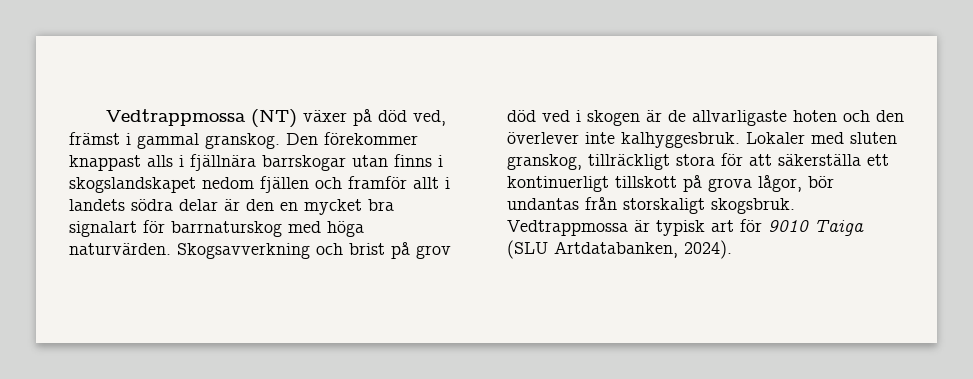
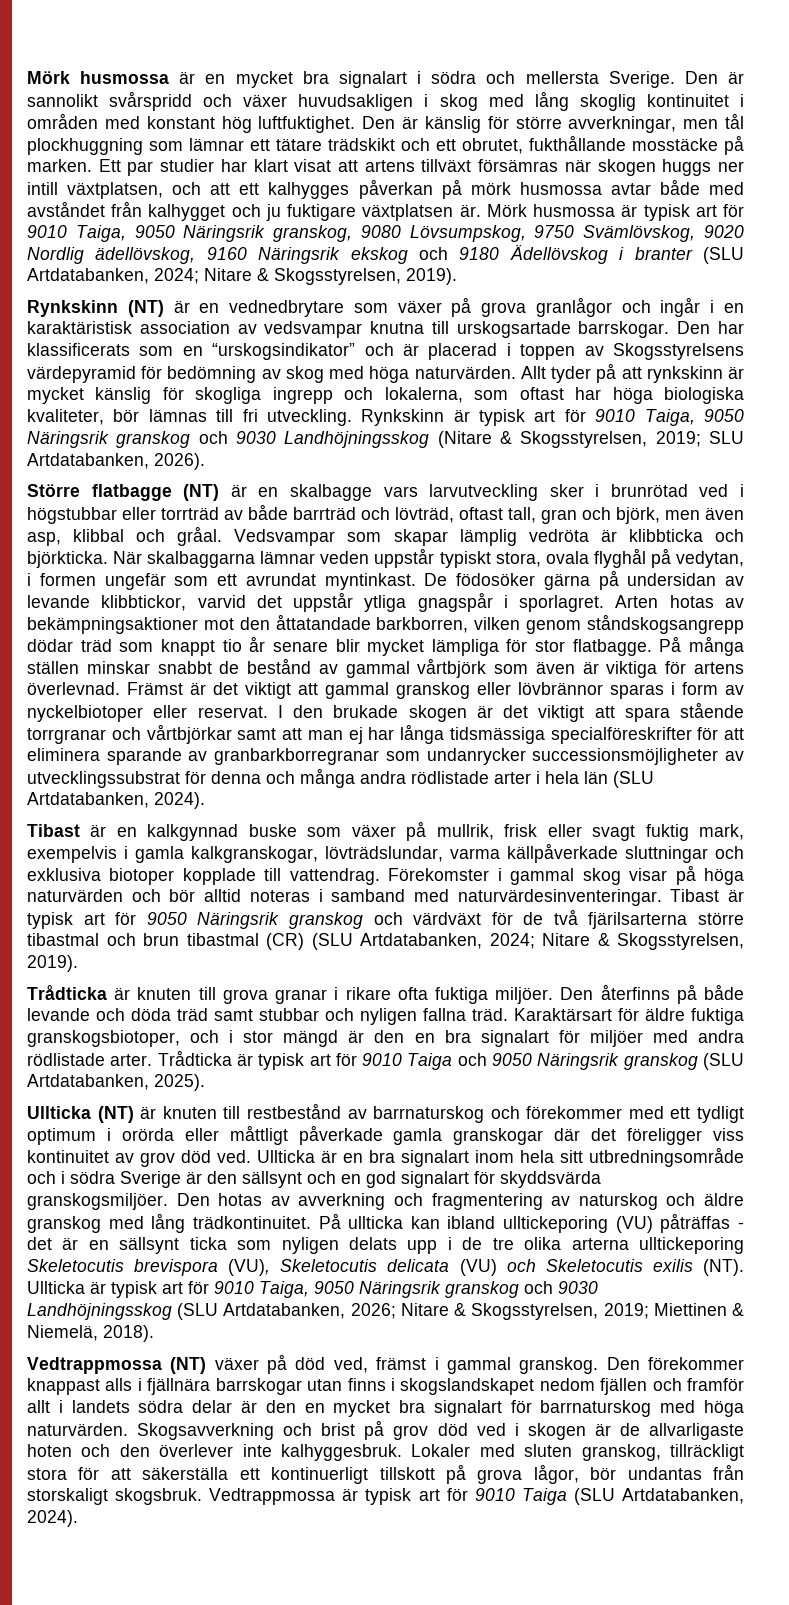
+ Mörk husmossa är en mycket bra signalart i södra och mellersta Sverige. Den är sannolikt svårspridd och växer huvudsakligen i skog med lång skoglig kontinuitet i områden med konstant hög luftfuktighet. Den är känslig för större avverkningar, men tål plockhuggning som lämnar ett tätare trädskikt och ett obrutet, fukthållande mosstäcke på marken. Ett par studier har klart visat att artens tillväxt försämras när skogen huggs ner intill växtplatsen, och att ett kalhygges påverkan på mörk husmossa avtar både med avståndet från kalhygget och ju fuktigare växtplatsen är. Mörk husmossa är typisk art för 9010 Taiga, 9050 Näringsrik granskog, 9080 Lövsumpskog, 9750 Svämlövskog, 9020 Nordlig ädellövskog, 9160 Näringsrik ekskog och 9180 Ädellövskog i branter (SLU Artdatabanken, 2024; Nitare & Skogsstyrelsen, 2019).
+ Rynkskinn (NT) är en vednedbrytare som växer på grova granlågor och ingår i en karaktäristisk association av vedsvampar knutna till urskogsartade barrskogar. Den har klassificerats som en “urskogsindikator” och är placerad i toppen av Skogsstyrelsens värdepyramid för bedömning av skog med höga naturvärden. Allt tyder på att rynkskinn är mycket känslig för skogliga ingrepp och lokalerna, som oftast har höga biologiska kvaliteter, bör lämnas till fri utveckling. Rynkskinn är typisk art för 9010 Taiga, 9050 Näringsrik granskog och 9030 Landhöjningsskog (Nitare & Skogsstyrelsen, 2019; SLU Artdatabanken, 2026).
+ Större flatbagge (NT) är en skalbagge vars larvutveckling sker i brunrötad ved i högstubbar eller torrträd av både barrträd och lövträd, oftast tall, gran och björk, men även asp, klibbal och gråal. Vedsvampar som skapar lämplig vedröta är klibbticka och björkticka. När skalbaggarna lämnar veden uppstår typiskt stora, ovala flyghål på vedytan, i formen ungefär som ett avrundat myntinkast. De födosöker gärna på undersidan av levande klibbtickor, varvid det uppstår ytliga gnagspår i sporlagret. Arten hotas av bekämpningsaktioner mot den åttatandade barkborren, vilken genom ståndskogsangrepp dödar träd som knappt tio år senare blir mycket lämpliga för stor flatbagge. På många ställen minskar snabbt de bestånd av gammal vårtbjörk som även är viktiga för artens överlevnad. Främst är det viktigt att gammal granskog eller lövbrännor sparas i form av nyckelbiotoper eller reservat. I den brukade skogen är det viktigt att spara stående torrgranar och vårtbjörkar samt att man ej har långa tidsmässiga specialföreskrifter för att eliminera sparande av granbarkborregranar som undanrycker successionsmöjligheter av utvecklingssubstrat för denna och många andra rödlistade arter i hela län (SLU Artdatabanken, 2024).
+ Tibast är en kalkgynnad buske som växer på mullrik, frisk eller svagt fuktig mark, exempelvis i gamla kalkgranskogar, lövträdslundar, varma källpåverkade sluttningar och exklusiva biotoper kopplade till vattendrag. Förekomster i gammal skog visar på höga naturvärden och bör alltid noteras i samband med naturvärdesinventeringar. Tibast är typisk art för 9050 Näringsrik granskog och värdväxt för de två fjärilsarterna större tibastmal och brun tibastmal (CR) (SLU Artdatabanken, 2024; Nitare & Skogsstyrelsen, 2019).
+ Trådticka är knuten till grova granar i rikare ofta fuktiga miljöer. Den återfinns på både levande och döda träd samt stubbar och nyligen fallna träd. Karaktärsart för äldre fuktiga granskogsbiotoper, och i stor mängd är den en bra signalart för miljöer med andra rödlistade arter. Trådticka är typisk art för 9010 Taiga och 9050 Näringsrik granskog (SLU Artdatabanken, 2025).
+ Ullticka (NT) är knuten till restbestånd av barrnaturskog och förekommer med ett tydligt optimum i orörda eller måttligt påverkade gamla granskogar där det föreligger viss kontinuitet av grov död ved. Ullticka är en bra signalart inom hela sitt utbredningsområde och i södra Sverige är den sällsynt och en god signalart för skyddsvärda granskogsmiljöer. Den hotas av avverkning och fragmentering av naturskog och äldre granskog med lång trädkontinuitet. På ullticka kan ibland ulltickeporing (VU) påträffas - det är en sällsynt ticka som nyligen delats upp i de tre olika arterna ulltickeporing Skeletocutis brevispora (VU), Skeletocutis delicata (VU) och Skeletocutis exilis (NT). Ullticka är typisk art för 9010 Taiga, 9050 Näringsrik granskog och 9030 Landhöjningsskog (SLU Artdatabanken, 2026; Nitare & Skogsstyrelsen, 2019; Miettinen & Niemelä, 2018).

